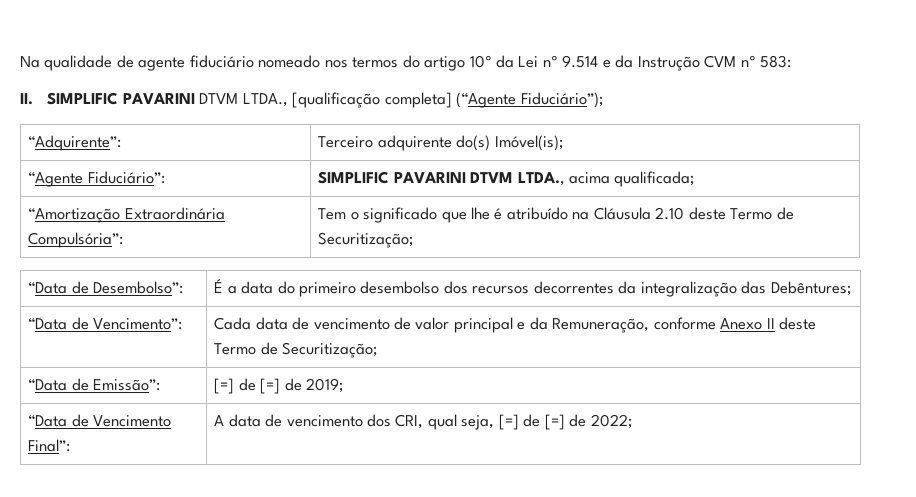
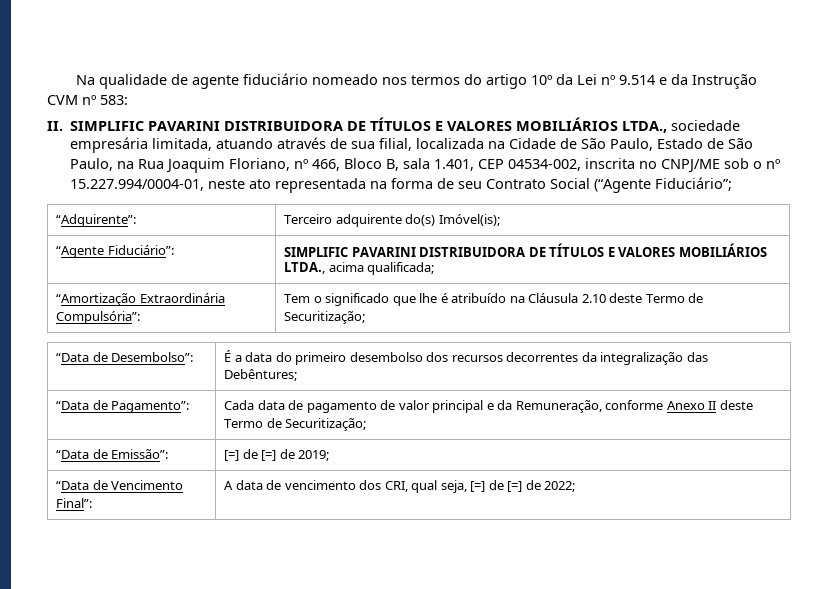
- II. SIMPLIFIC PAVARINI DTVM LTDA., [qualificação completa] (“Agente Fiduciário”);
+ II. SIMPLIFIC PAVARINI DISTRIBUIDORA DE TÍTULOS E VALORES MOBILIÁRIOS LTDA., sociedade empresária limitada, atuando através de sua filial, localizada na Cidade de São Paulo, Estado de São Paulo, na Rua Joaquim Floriano, nº 466, Bloco B, sala 1.401, CEP 04534-002, inscrita no CNPJ/ME sob o nº 15.227.994/0004-01, neste ato representada na forma de seu Contrato Social (“Agente Fiduciário”;
- “Agente Fiduciário”: | SIMPLIFIC PAVARINI DTVM LTDA., acima qualificada;
+ “Agente Fiduciário”: | SIMPLIFIC PAVARINI DISTRIBUIDORA DE TÍTULOS E VALORES MOBILIÁRIOS LTDA., acima qualificada;
- “Data de Vencimento”: | Cada data de vencimento de valor principal e da Remuneração, conforme Anexo II deste Termo de Securitização;
+ “Data de Pagamento”: | Cada data de pagamento de valor principal e da Remuneração, conforme Anexo II deste Termo de Securitização;

